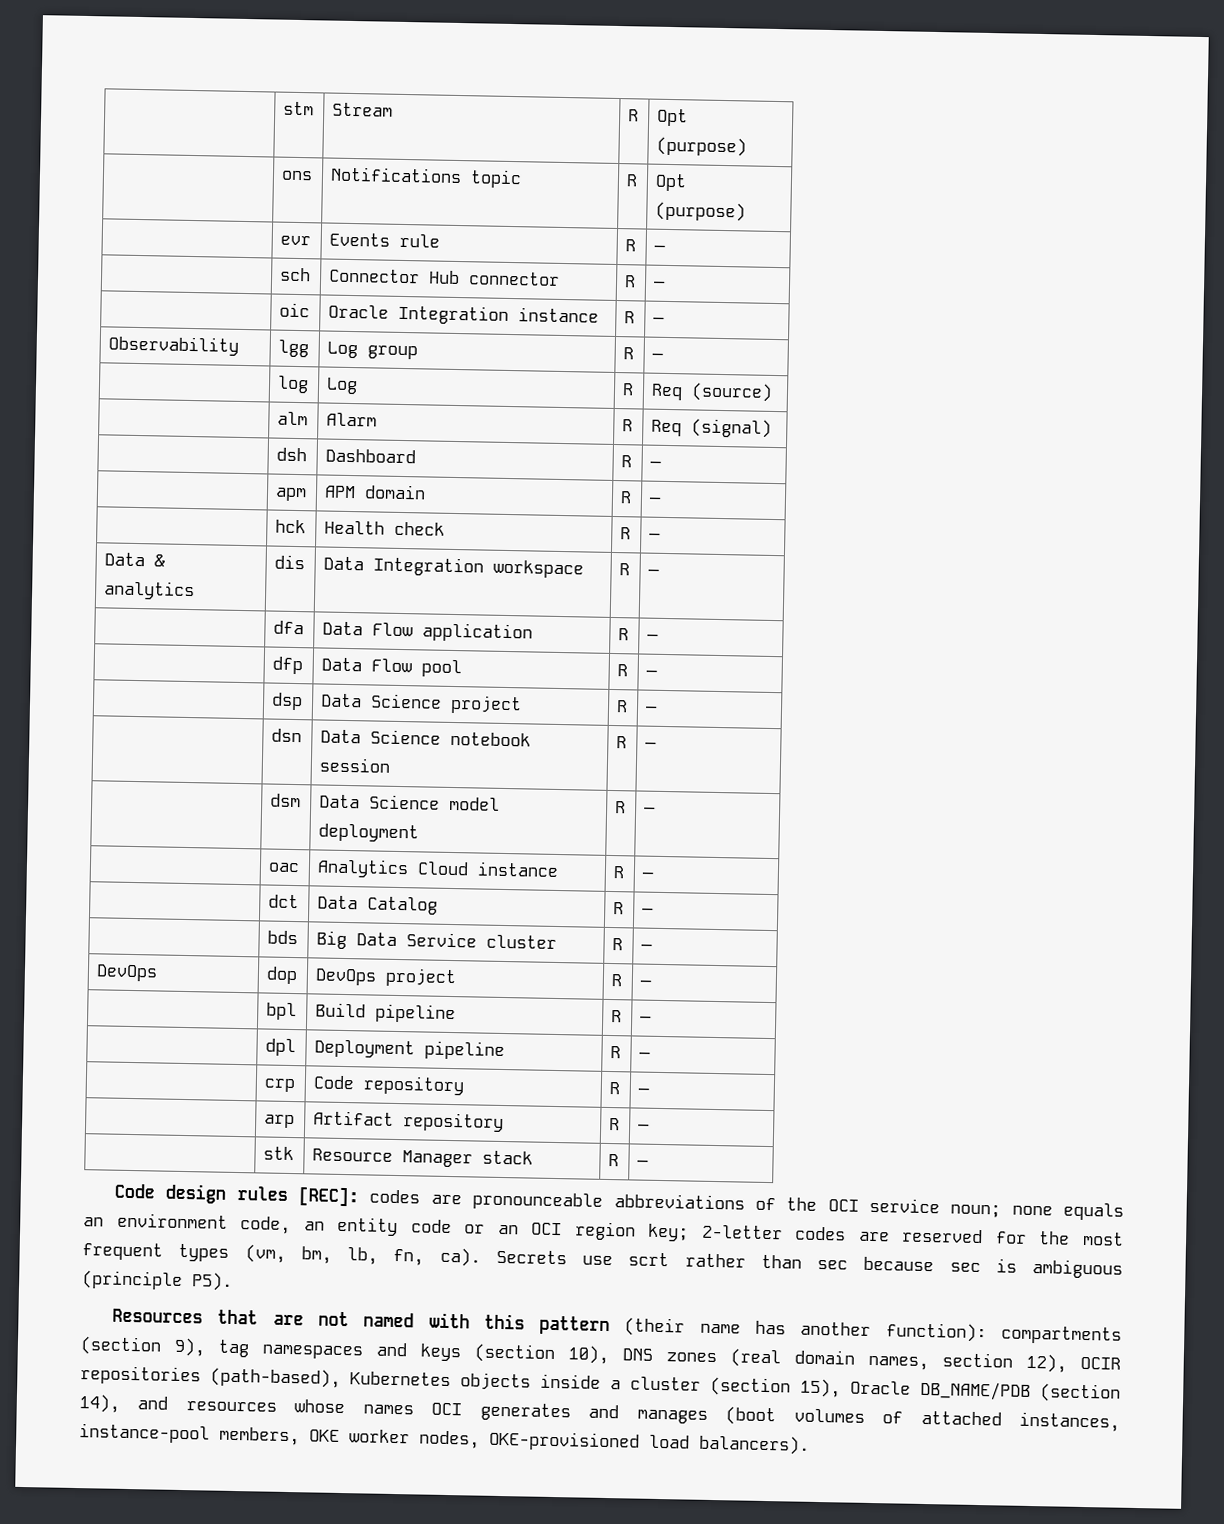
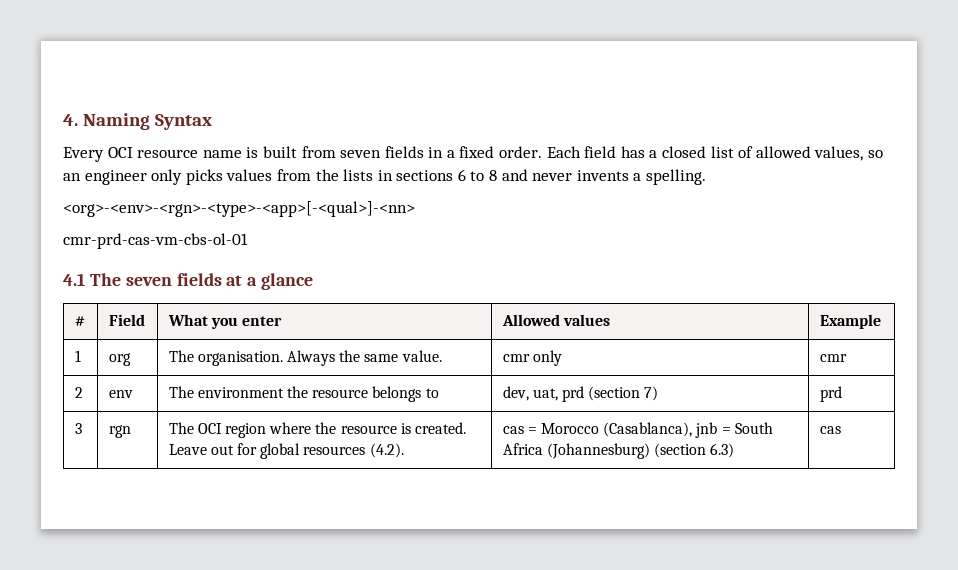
- | stm | Stream | R | Opt (purpose)
- | ons | Notifications topic | R | Opt (purpose)
- | evr | Events rule | R | —
- | sch | Connector Hub connector | R | —
- | oic | Oracle Integration instance | R | —
- Observability | lgg | Log group | R | —
- | log | Log | R | Req (source)
- | alm | Alarm | R | Req (signal)
- | dsh | Dashboard | R | —
- | apm | APM domain | R | —
- | hck | Health check | R | —
- Data & analytics | dis | Data Integration workspace | R | —
- | dfa | Data Flow application | R | —
- | dfp | Data Flow pool | R | —
- | dsp | Data Science project | R | —
- | dsn | Data Science notebook session | R | —
- | dsm | Data Science model deployment | R | —
- | oac | Analytics Cloud instance | R | —
- | dct | Data Catalog | R | —
- | bds | Big Data Service cluster | R | —
- DevOps | dop | DevOps project | R | —
- | bpl | Build pipeline | R | —
- | dpl | Deployment pipeline | R | —
- | crp | Code repository | R | —
- | arp | Artifact repository | R | —
- | stk | Resource Manager stack | R | —
- Code design rules [REC]: codes are pronounceable abbreviations of the OCI service noun; none equals an environment code, an entity code or an OCI region key; 2-letter codes are reserved for the most frequent types (vm, bm, lb, fn, ca). Secrets use scrt rather than sec because sec is ambiguous (principle P5).
- Resources that are not named with this pattern (their name has another function): compartments (section 9), tag namespaces and keys (section 10), DNS zones (real domain names, section 12), OCIR repositories (path-based), Kubernetes objects inside a cluster (section 15), Oracle DB_NAME/PDB (section 14), and resources whose names OCI generates and manages (boot volumes of attached instances, instance-pool members, OKE worker nodes, OKE-provisioned load balancers).
+ 4. Naming Syntax
+ Every OCI resource name is built from seven fields in a fixed order. Each field has a closed list of allowed values, so an engineer only picks values from the lists in sections 6 to 8 and never invents a spelling.
+ <org>-<env>-<rgn>-<type>-<app>[-<qual>]-<nn>
+ cmr-prd-cas-vm-cbs-ol-01
+ 4.1 The seven fields at a glance
+ # | Field | What you enter | Allowed values | Example
+ 1 | org | The organisation. Always the same value. | cmr only | cmr
+ 2 | env | The environment the resource belongs to | dev, uat, prd (section 7) | prd
+ 3 | rgn | The OCI region where the resource is created. Leave out for global resources (4.2). | cas = Morocco (Casablanca), jnb = South Africa (Johannesburg) (section 6.3) | cas

